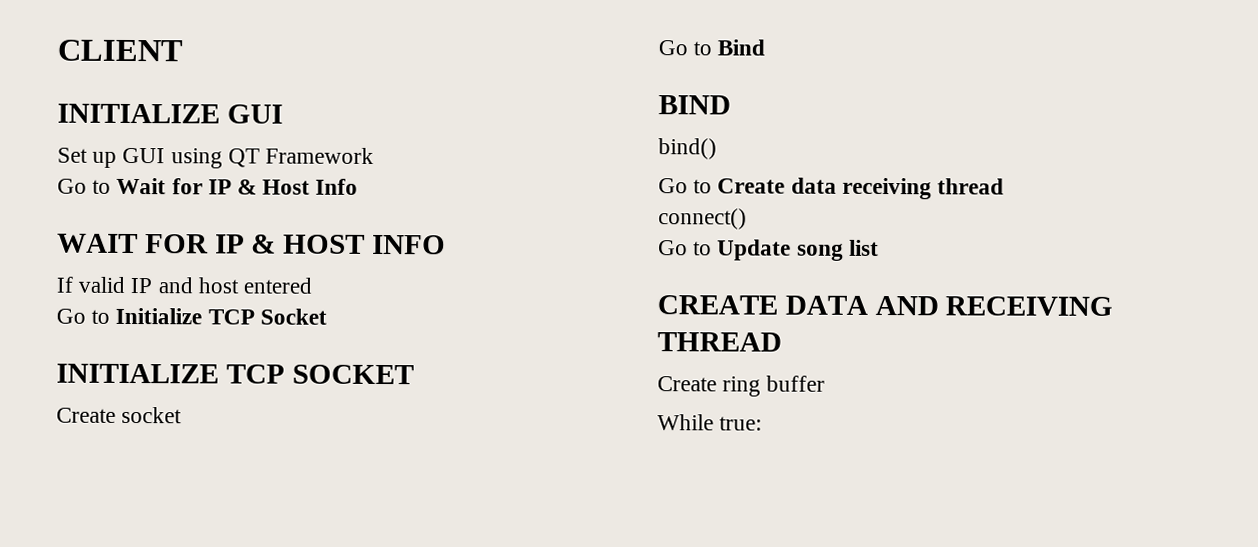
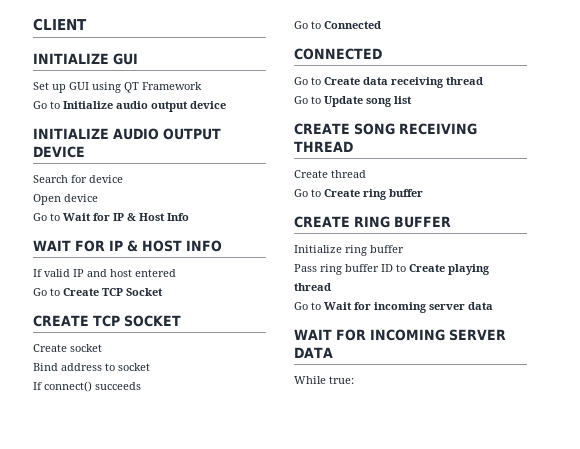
+ Go to Initialize audio output device
+ INITIALIZE AUDIO OUTPUT DEVICE
+ Search for device
+ Open device
- Go to Initialize TCP Socket
+ Go to Create TCP Socket
- INITIALIZE TCP SOCKET
+ CREATE TCP SOCKET
- Go to Bind
- BIND
- bind()
+ Bind address to socket
+ If connect() succeeds
+ Go to Connected
+ CONNECTED
- connect()
- CREATE DATA AND RECEIVING THREAD
+ CREATE SONG RECEIVING THREAD
- Create ring buffer
+ Create thread
+ Go to Create ring buffer
+ CREATE RING BUFFER
+ Initialize ring buffer
+ Pass ring buffer ID to Create playing thread
+ Go to Wait for incoming server data
+ WAIT FOR INCOMING SERVER DATA

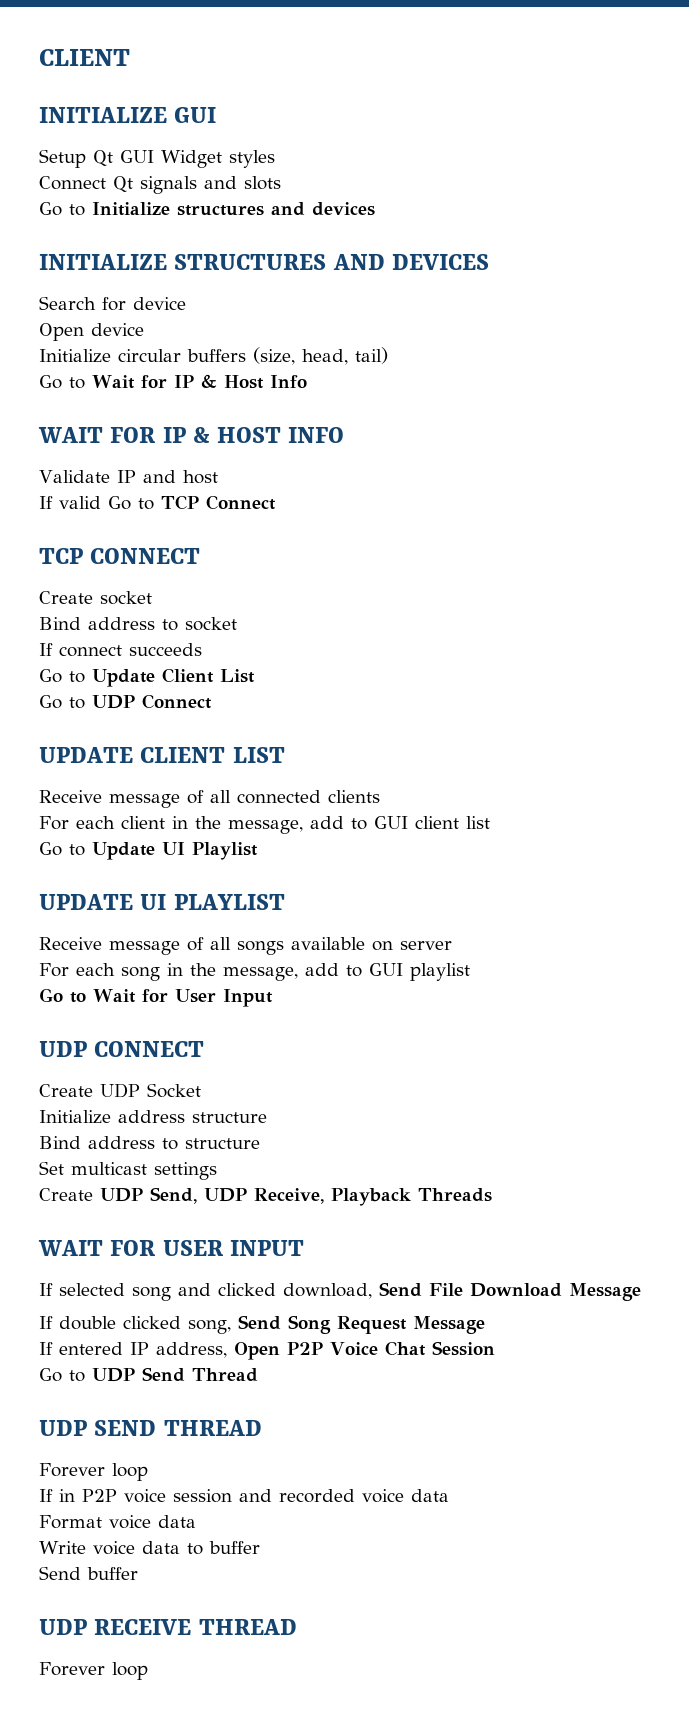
- Set up GUI using QT Framework
- Go to Initialize audio output device
- INITIALIZE AUDIO OUTPUT DEVICE
+ Setup Qt GUI Widget styles
+ Connect Qt signals and slots
+ Go to Initialize structures and devices
+ INITIALIZE STRUCTURES AND DEVICES
+ Initialize circular buffers (size, head, tail)
- If valid IP and host entered
- Go to Create TCP Socket
- CREATE TCP SOCKET
+ Validate IP and host
+ If valid Go to TCP Connect
+ TCP CONNECT
- If connect() succeeds
+ If connect succeeds
- Go to Connected
- CONNECTED
- Go to Create data receiving thread
- Go to Update song list
- CREATE SONG RECEIVING THREAD
- Create thread
- Go to Create ring buffer
- CREATE RING BUFFER
- Initialize ring buffer
- Pass ring buffer ID to Create playing thread
- Go to Wait for incoming server data
- WAIT FOR INCOMING SERVER DATA
- While true:
+ Go to Update Client List
+ Go to UDP Connect
+ UPDATE CLIENT LIST
+ Receive message of all connected clients
+ For each client in the message, add to GUI client list
+ Go to Update UI Playlist
+ UPDATE UI PLAYLIST
+ Receive message of all songs available on server
+ For each song in the message, add to GUI playlist
+ Go to Wait for User Input
+ UDP CONNECT
+ Create UDP Socket
+ Initialize address structure
+ Bind address to structure
+ Set multicast settings
+ Create UDP Send, UDP Receive, Playback Threads
+ WAIT FOR USER INPUT
+ If selected song and clicked download, Send File Download Message
+ If double clicked song, Send Song Request Message
+ If entered IP address, Open P2P Voice Chat Session
+ Go to UDP Send Thread
+ UDP SEND THREAD
+ Forever loop
+ If in P2P voice session and recorded voice data
+ Format voice data
+ Write voice data to buffer
+ Send buffer
+ UDP RECEIVE THREAD
+ Forever loop

